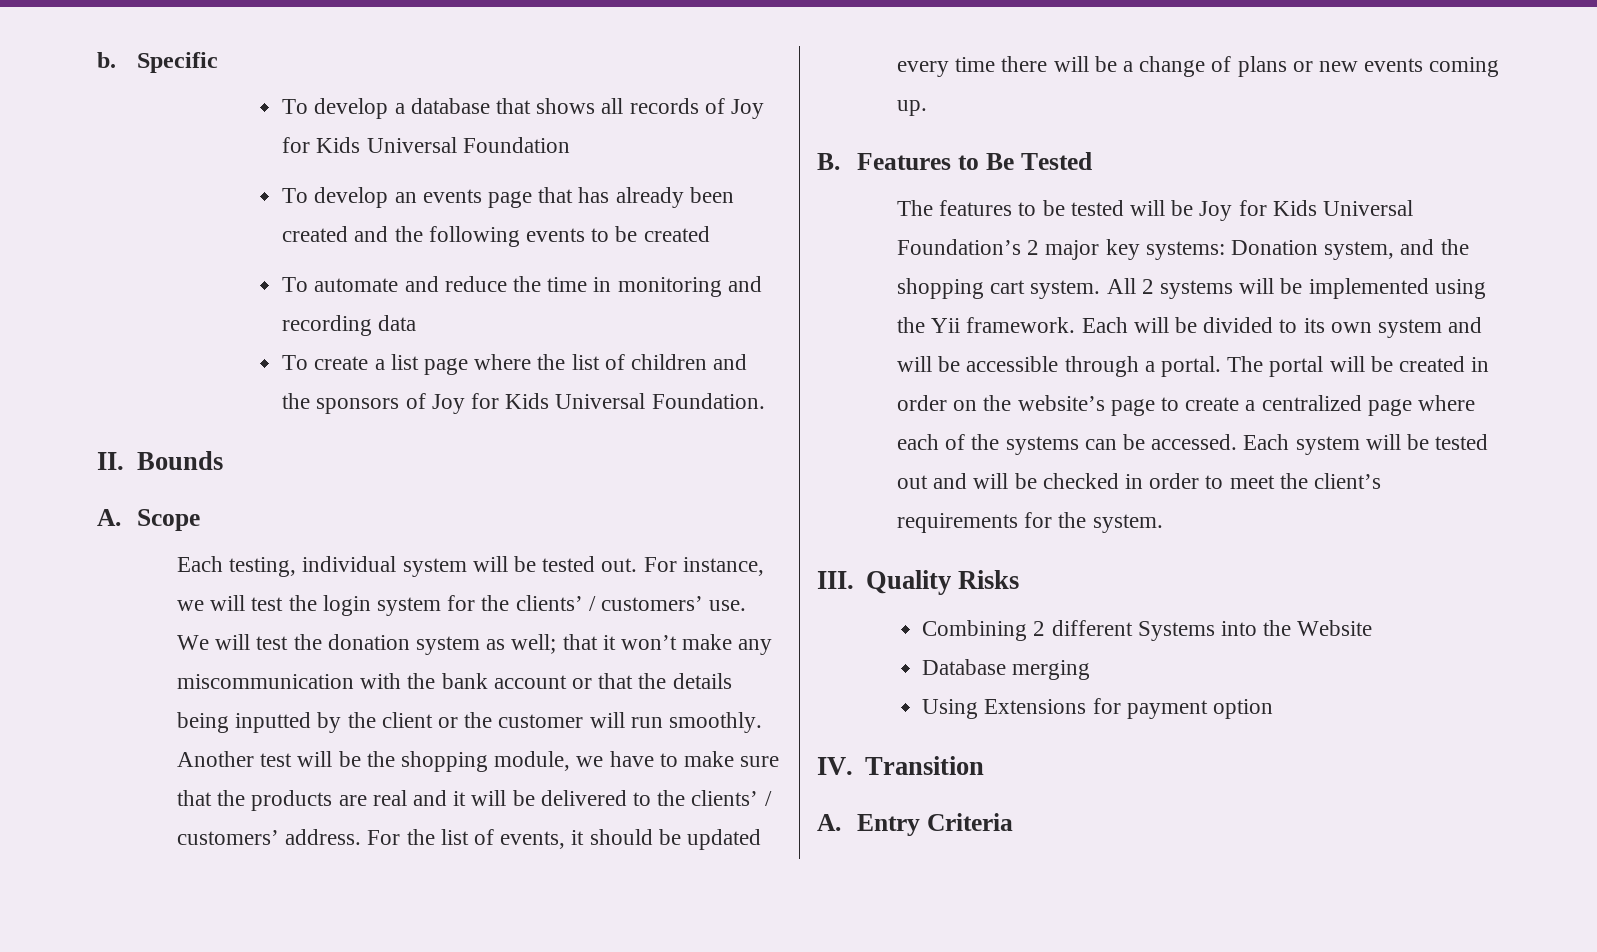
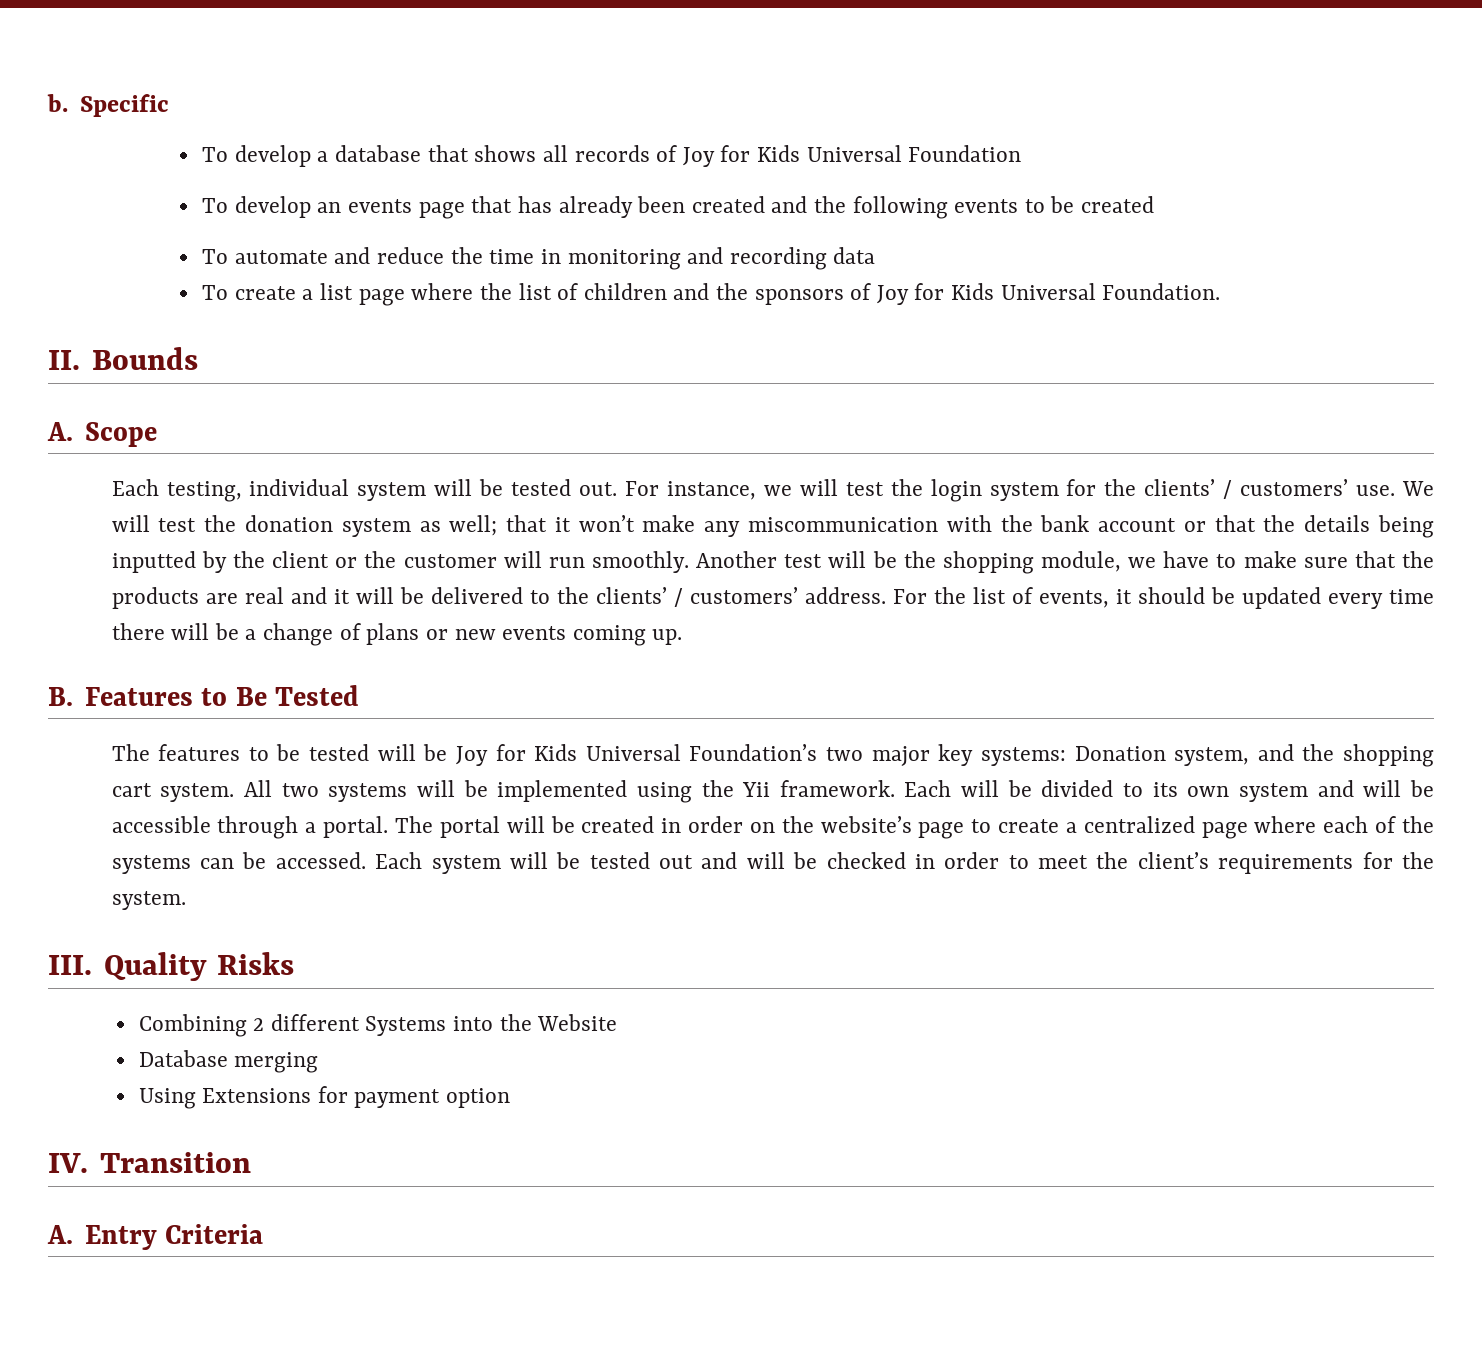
- The features to be tested will be Joy for Kids Universal Foundation’s 2 major key systems: Donation system, and the shopping cart system.
+ The features to be tested will be Joy for Kids Universal Foundation’s two major key systems: Donation system, and the shopping cart system.
- All 2 systems will be implemented using the Yii framework.
+ All two systems will be implemented using the Yii framework.

